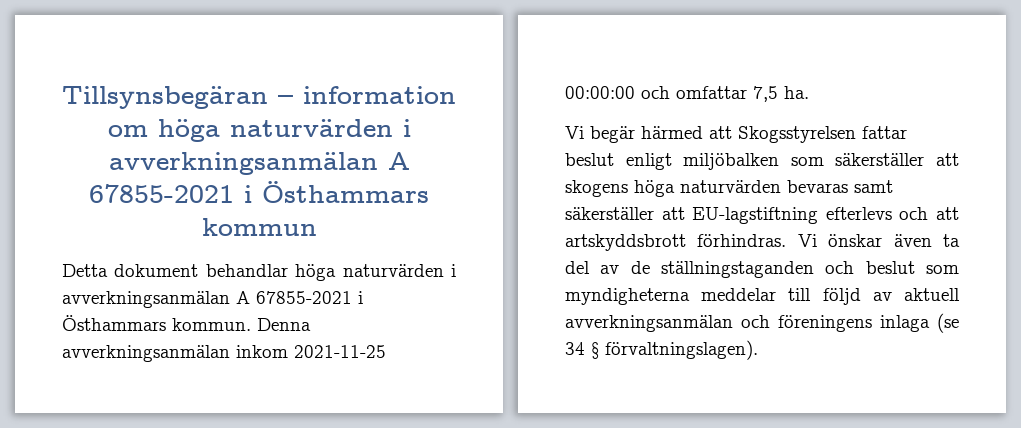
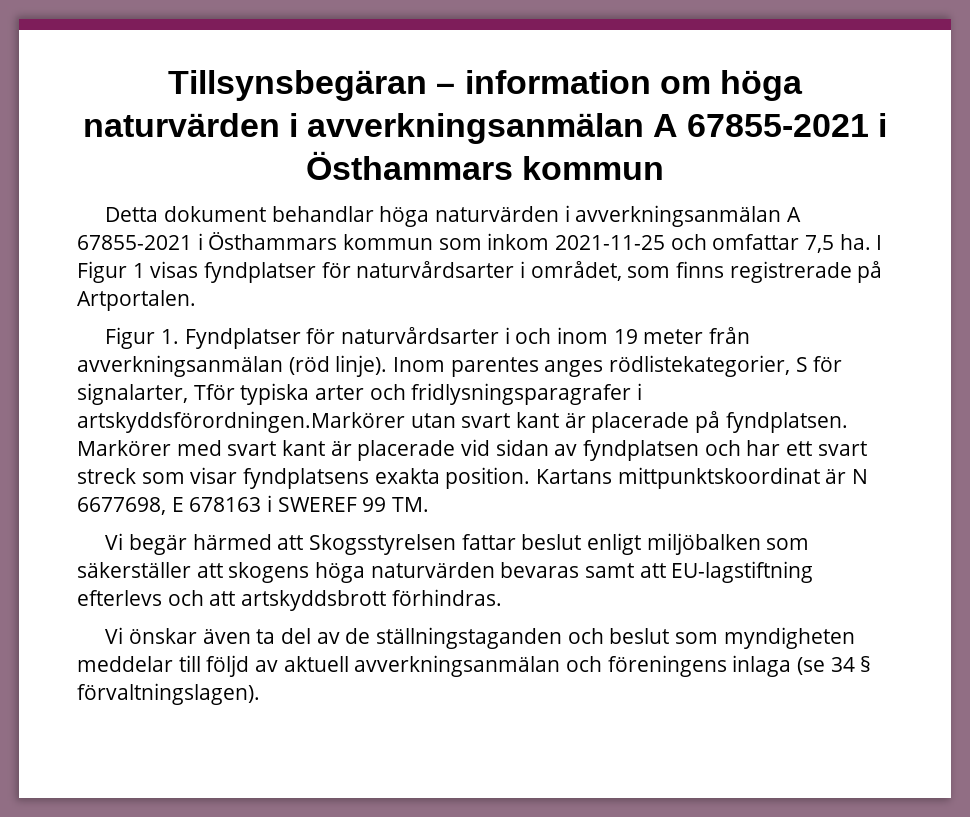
- Detta dokument behandlar höga naturvärden i avverkningsanmälan A 67855-2021 i Östhammars kommun. Denna avverkningsanmälan inkom 2021-11-25 00:00:00 och omfattar 7,5 ha.
+ Detta dokument behandlar höga naturvärden i avverkningsanmälan A 67855-2021 i Östhammars kommun som inkom 2021-11-25 och omfattar 7,5 ha. I Figur 1 visas fyndplatser för naturvårdsarter i området, som finns registrerade på Artportalen.
+ Figur 1. Fyndplatser för naturvårdsarter i och inom 19 meter från avverkningsanmälan (röd linje). Inom parentes anges rödlistekategorier, S för signalarter, Tför typiska arter och fridlysningsparagrafer i artskyddsförordningen.Markörer utan svart kant är placerade på fyndplatsen. Markörer med svart kant är placerade vid sidan av fyndplatsen och har ett svart streck som visar fyndplatsens exakta position. Kartans mittpunktskoordinat är N 6677698, E 678163 i SWEREF 99 TM.
- Vi begär härmed att Skogsstyrelsen fattar beslut enligt miljöbalken som säkerställer att skogens höga naturvärden bevaras samt säkerställer att EU-lagstiftning efterlevs och att artskyddsbrott förhindras. Vi önskar även ta del av de ställningstaganden och beslut som myndigheterna meddelar till följd av aktuell avverkningsanmälan och föreningens inlaga (se 34 § förvaltningslagen).
+ Vi begär härmed att Skogsstyrelsen fattar beslut enligt miljöbalken som säkerställer att skogens höga naturvärden bevaras samt att EU-lagstiftning efterlevs och att artskyddsbrott förhindras.
+ Vi önskar även ta del av de ställningstaganden och beslut som myndigheten meddelar till följd av aktuell avverkningsanmälan och föreningens inlaga (se 34 § förvaltningslagen).

